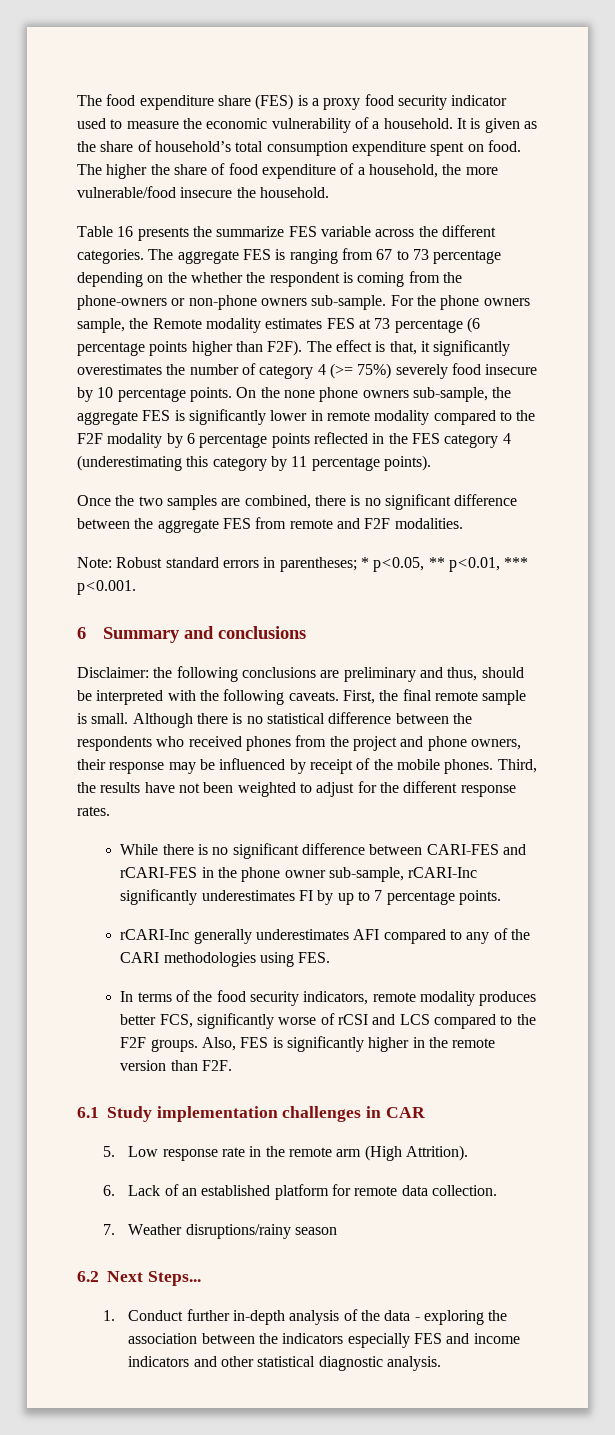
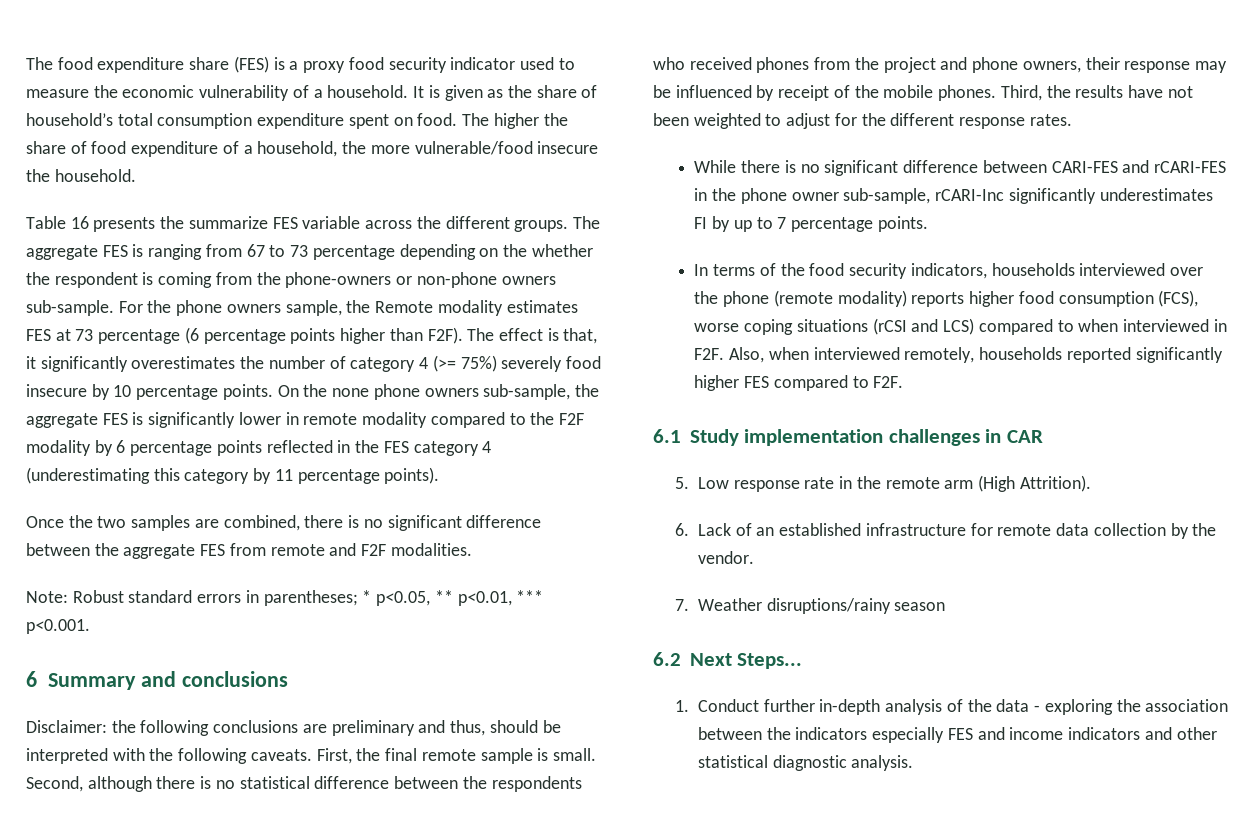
- Table 16 presents the summarize FES variable across the different categories.
+ Table 16 presents the summarize FES variable across the different groups.
- Although there is no statistical difference between the respondents who received phones from the project and phone owners, their response may be influenced by receipt of the mobile phones.
+ Second, although there is no statistical difference between the respondents who received phones from the project and phone owners, their response may be influenced by receipt of the mobile phones.
- rCARI-Inc generally underestimates AFI compared to any of the CARI methodologies using FES.
- In terms of the food security indicators, remote modality produces better FCS, significantly worse of rCSI and LCS compared to the F2F groups. Also, FES is significantly higher in the remote version than F2F.
+ In terms of the food security indicators, households interviewed over the phone (remote modality) reports higher food consumption (FCS), worse coping situations (rCSI and LCS) compared to when interviewed in F2F. Also, when interviewed remotely, households reported significantly higher FES compared to F2F.
- 6. Lack of an established platform for remote data collection.
+ 6. Lack of an established infrastructure for remote data collection by the vendor.

